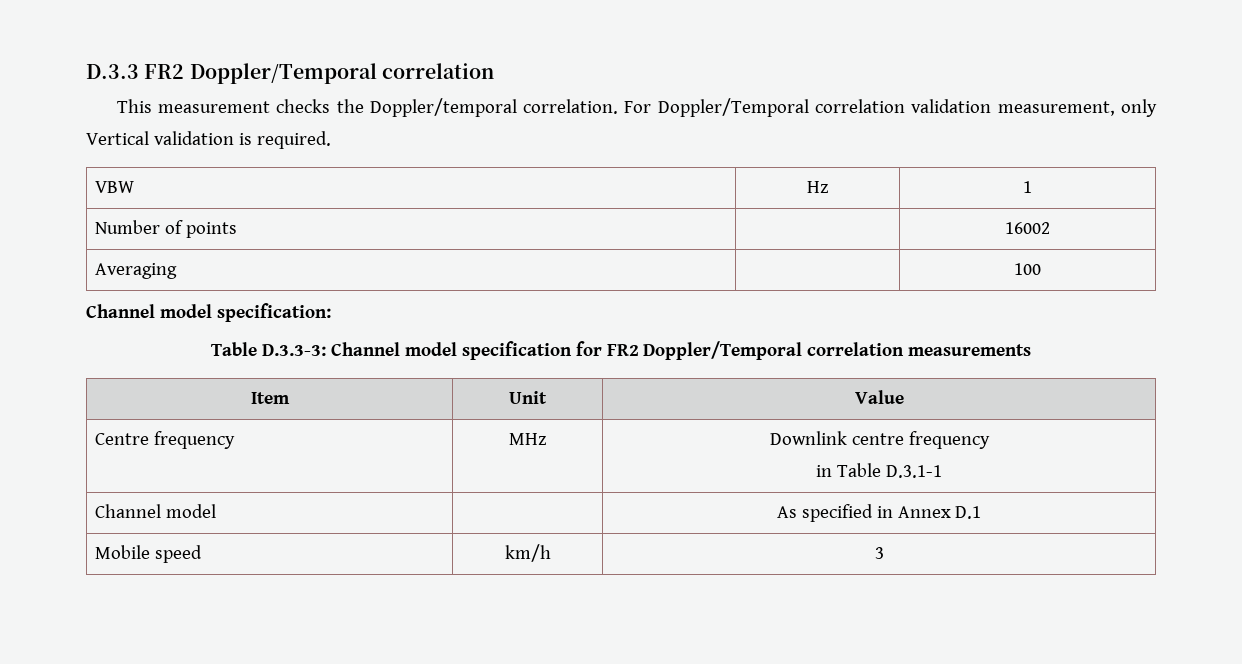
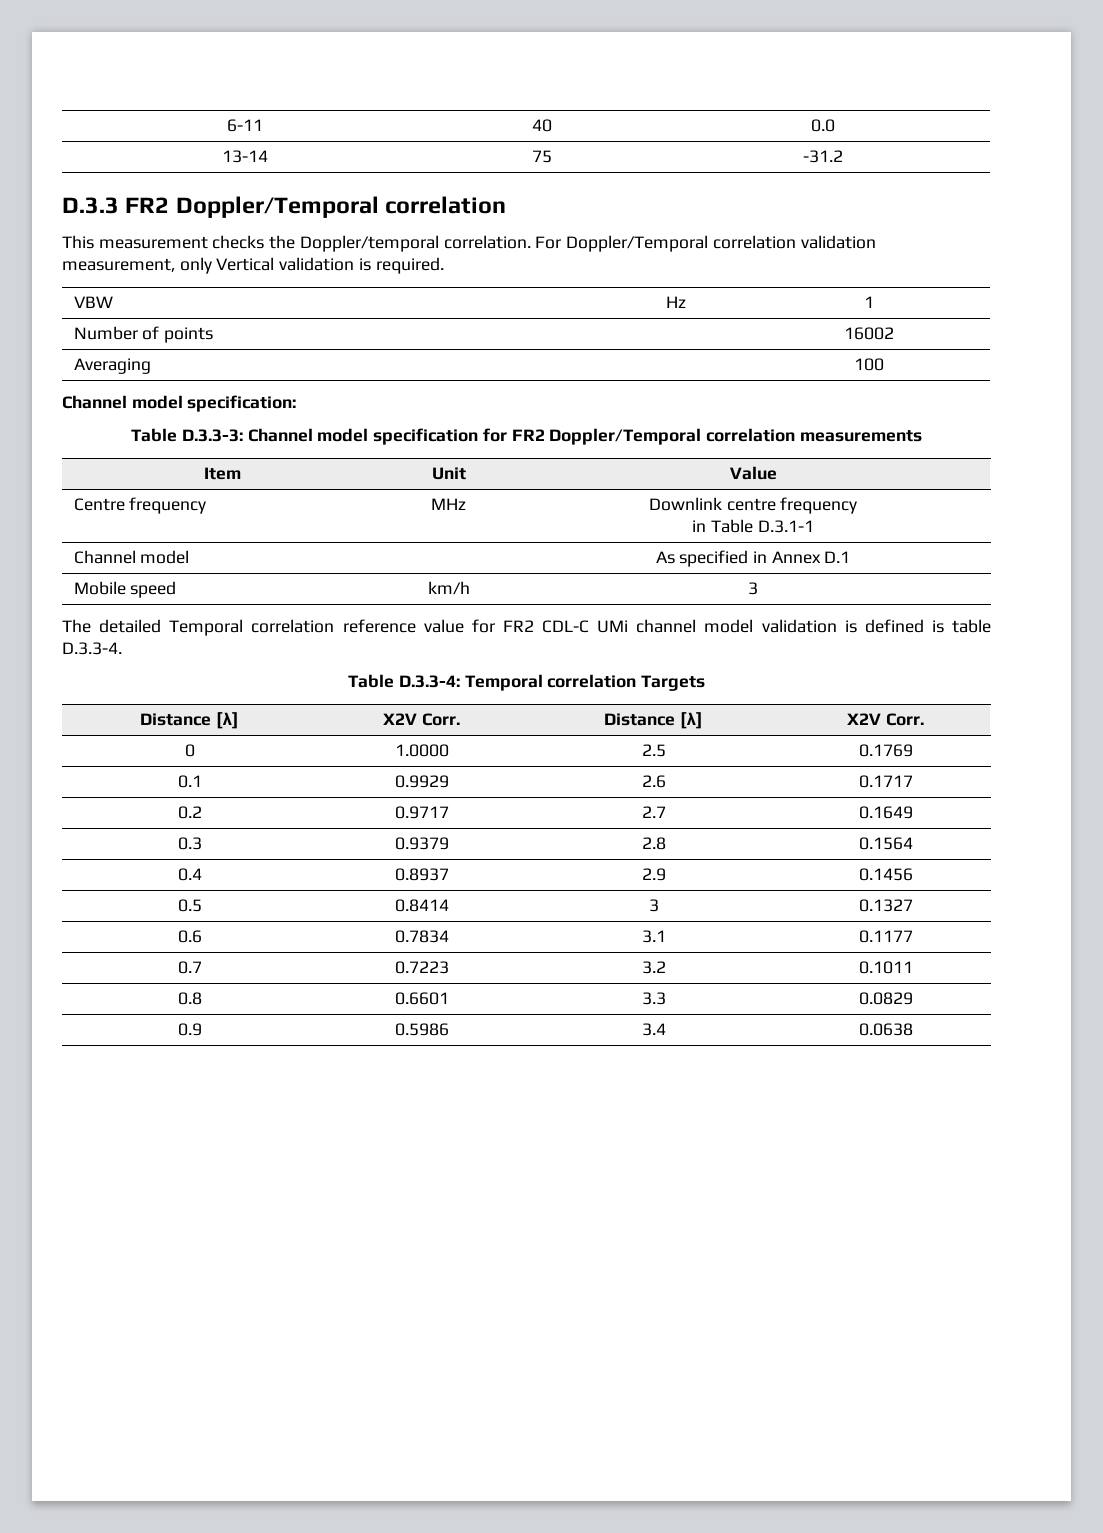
+ 6-11 | 40 | 0.0
+ 13-14 | 75 | -31.2
+ The detailed Temporal correlation reference value for FR2 CDL-C UMi channel model validation is defined is table D.3.3-4.
+ Table D.3.3-4: Temporal correlation Targets
+ Distance [λ] | X2V Corr. | Distance [λ] | X2V Corr.
+ 0 | 1.0000 | 2.5 | 0.1769
+ 0.1 | 0.9929 | 2.6 | 0.1717
+ 0.2 | 0.9717 | 2.7 | 0.1649
+ 0.3 | 0.9379 | 2.8 | 0.1564
+ 0.4 | 0.8937 | 2.9 | 0.1456
+ 0.5 | 0.8414 | 3 | 0.1327
+ 0.6 | 0.7834 | 3.1 | 0.1177
+ 0.7 | 0.7223 | 3.2 | 0.1011
+ 0.8 | 0.6601 | 3.3 | 0.0829
+ 0.9 | 0.5986 | 3.4 | 0.0638

